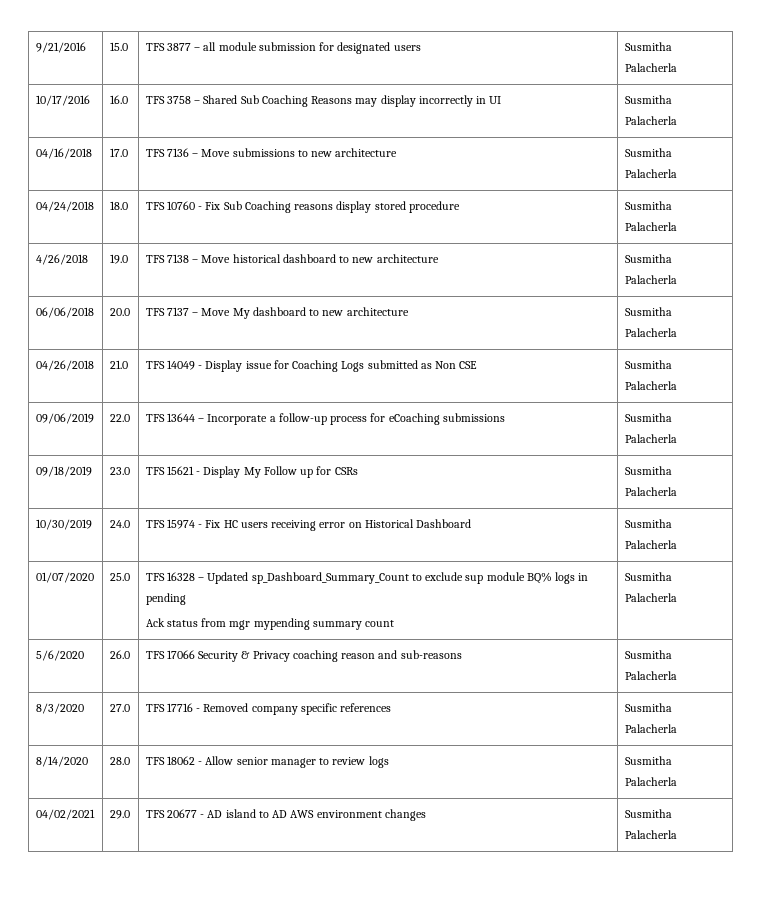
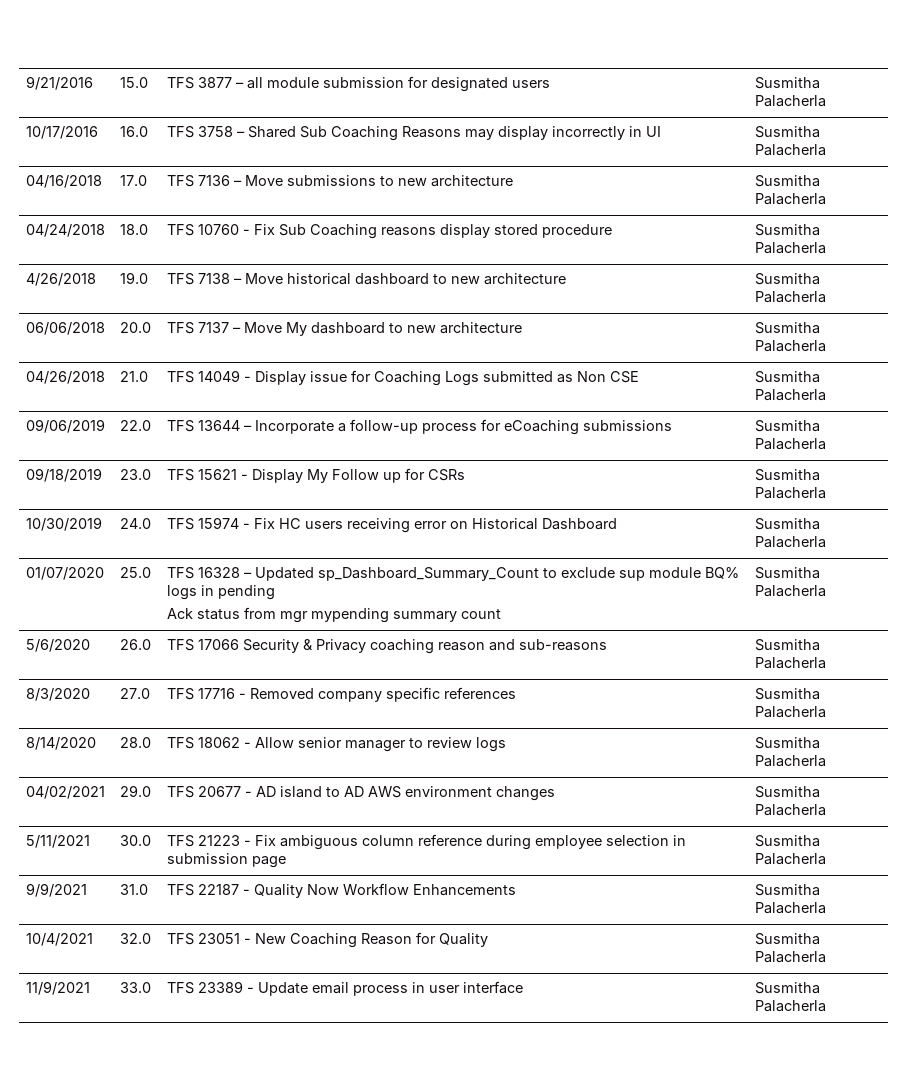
+ 5/11/2021 | 30.0 | TFS 21223 - Fix ambiguous column reference during employee selection in submission page | Susmitha Palacherla
+ 9/9/2021 | 31.0 | TFS 22187 - Quality Now Workflow Enhancements | Susmitha Palacherla
+ 10/4/2021 | 32.0 | TFS 23051 - New Coaching Reason for Quality | Susmitha Palacherla
+ 11/9/2021 | 33.0 | TFS 23389 - Update email process in user interface | Susmitha Palacherla

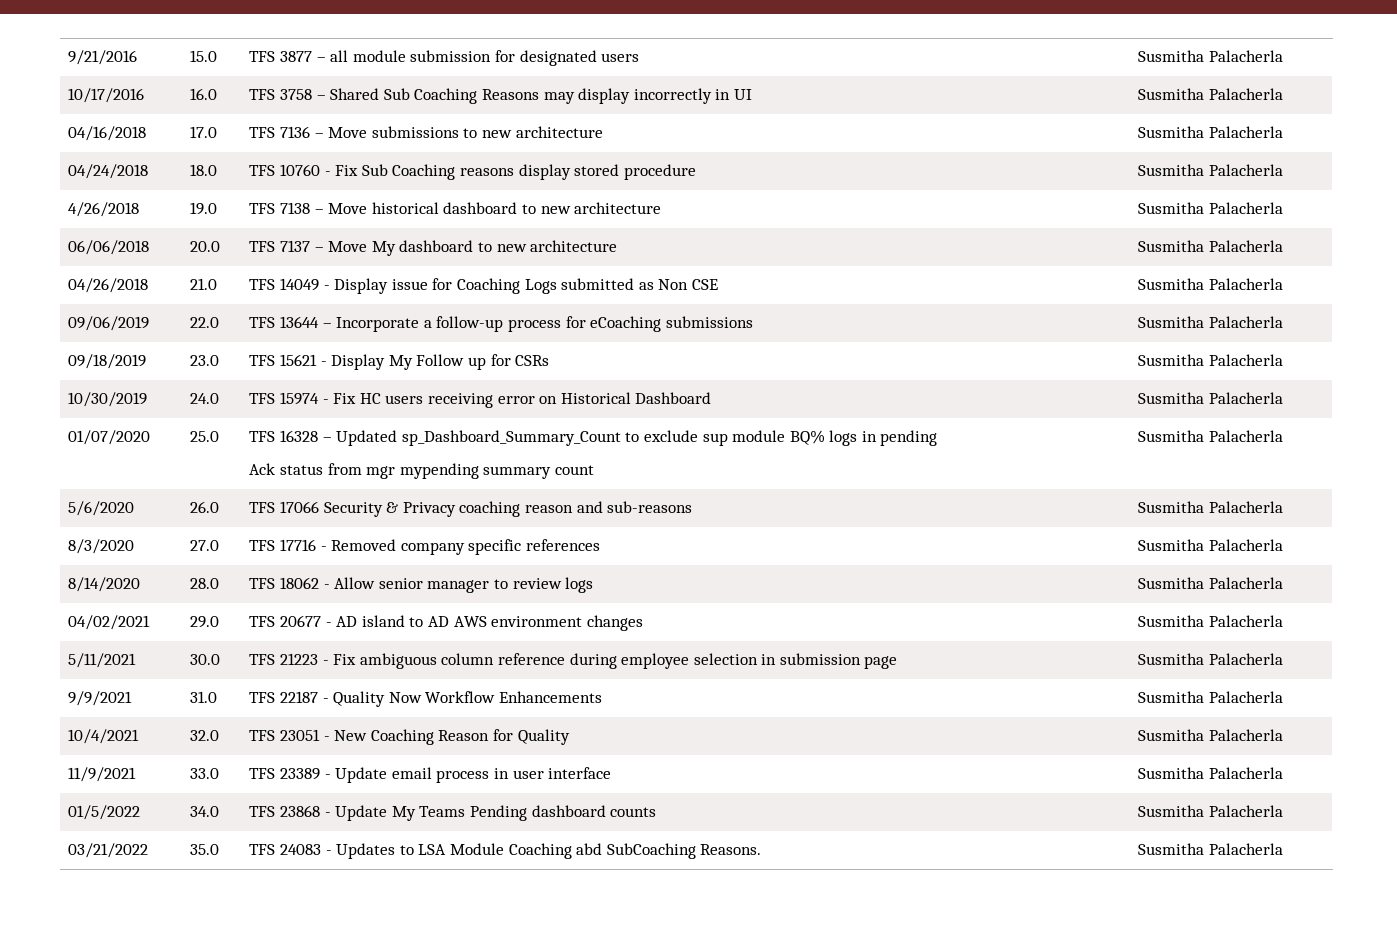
+ 01/5/2022 | 34.0 | TFS 23868 - Update My Teams Pending dashboard counts | Susmitha Palacherla
+ 03/21/2022 | 35.0 | TFS 24083 - Updates to LSA Module Coaching abd SubCoaching Reasons. | Susmitha Palacherla

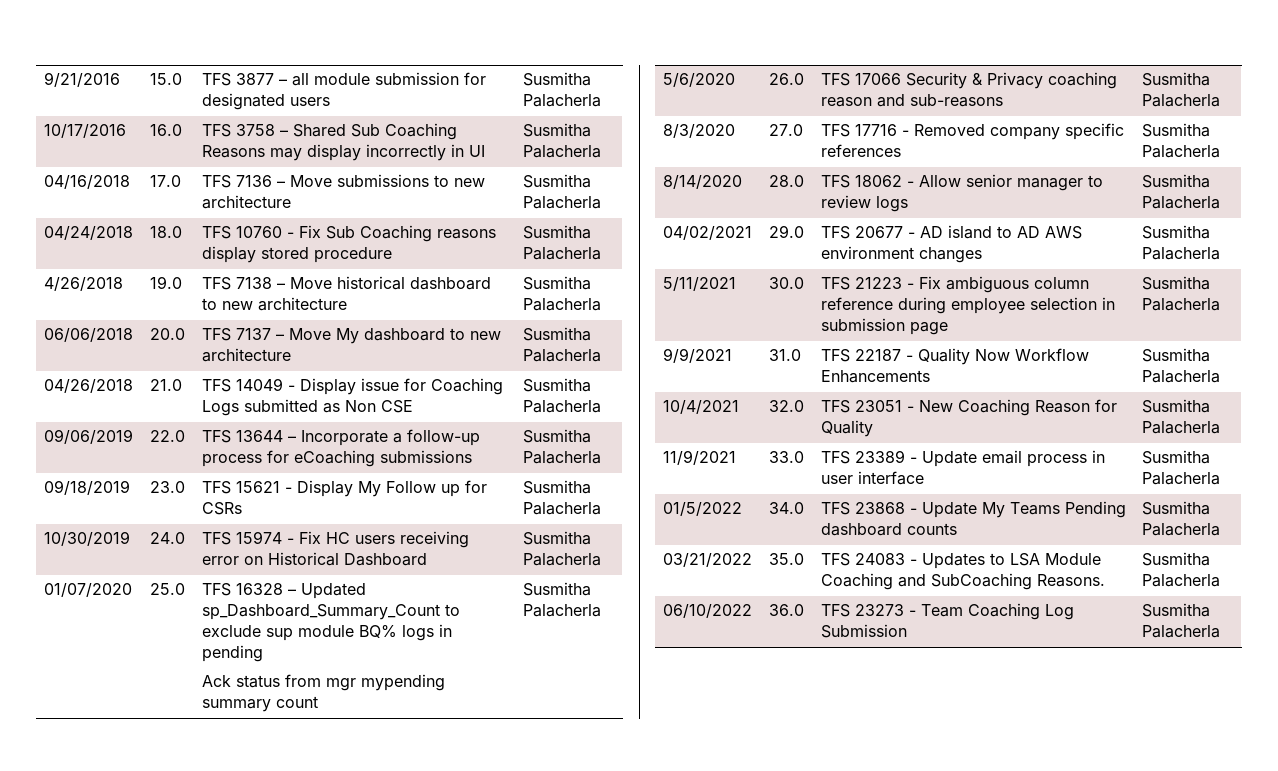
- 03/21/2022 | 35.0 | TFS 24083 - Updates to LSA Module Coaching abd SubCoaching Reasons. | Susmitha Palacherla
+ 03/21/2022 | 35.0 | TFS 24083 - Updates to LSA Module Coaching and SubCoaching Reasons. | Susmitha Palacherla
+ 06/10/2022 | 36.0 | TFS 23273 - Team Coaching Log Submission | Susmitha Palacherla

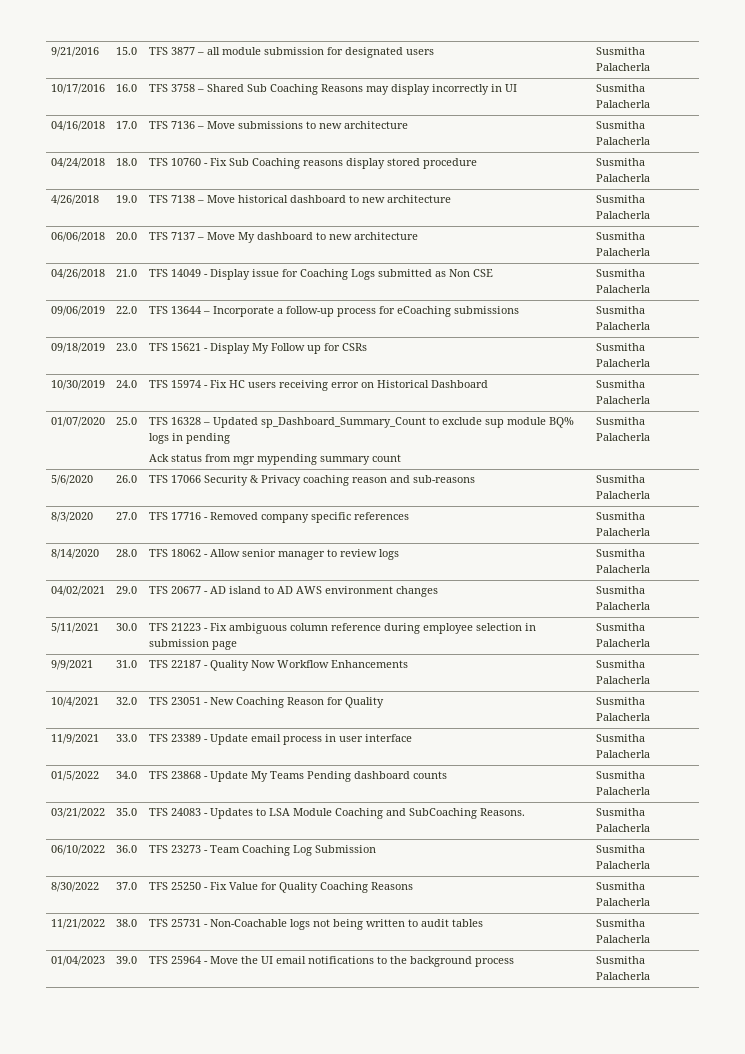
+ 8/30/2022 | 37.0 | TFS 25250 - Fix Value for Quality Coaching Reasons | Susmitha Palacherla
+ 11/21/2022 | 38.0 | TFS 25731 - Non-Coachable logs not being written to audit tables | Susmitha Palacherla
+ 01/04/2023 | 39.0 | TFS 25964 - Move the UI email notifications to the background process | Susmitha Palacherla

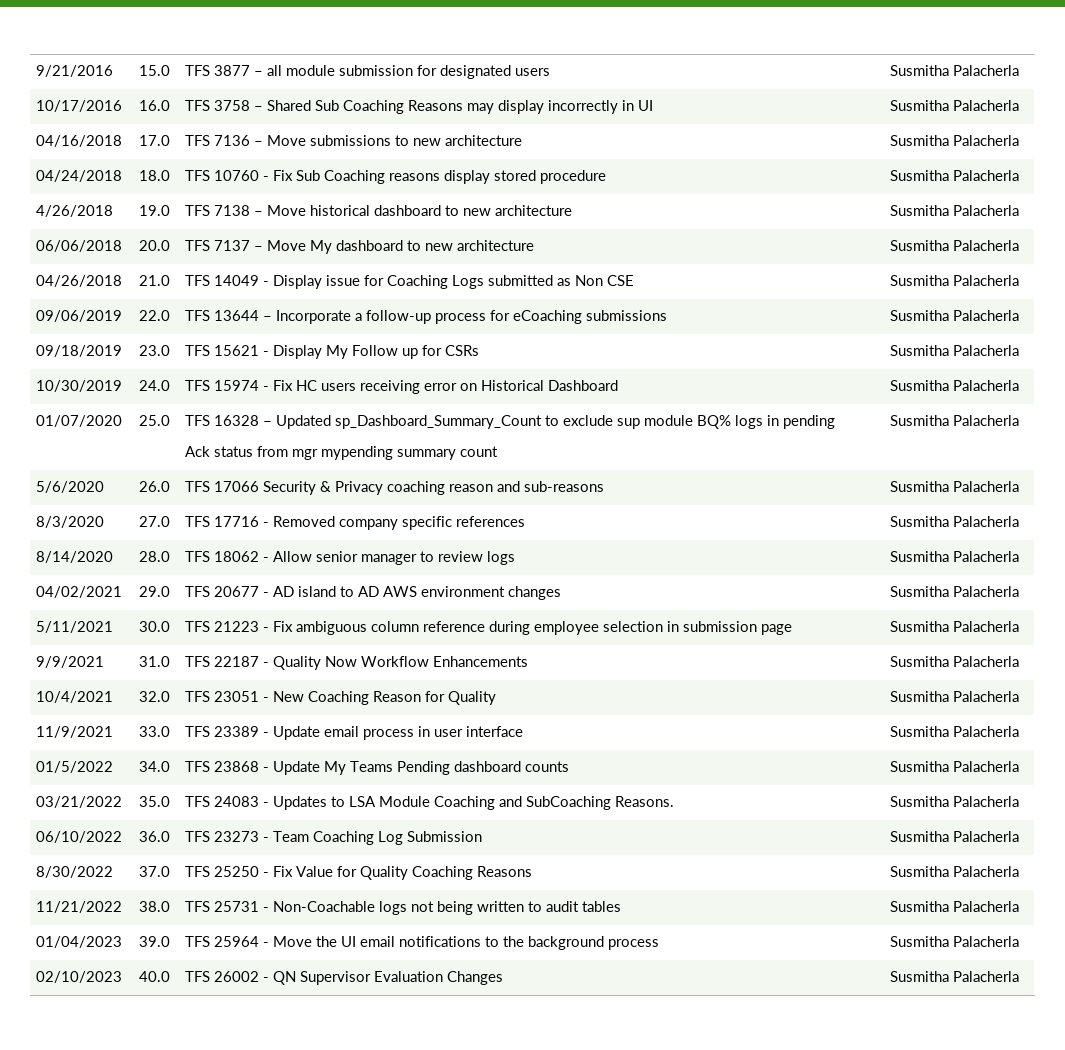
+ 02/10/2023 | 40.0 | TFS 26002 - QN Supervisor Evaluation Changes | Susmitha Palacherla

